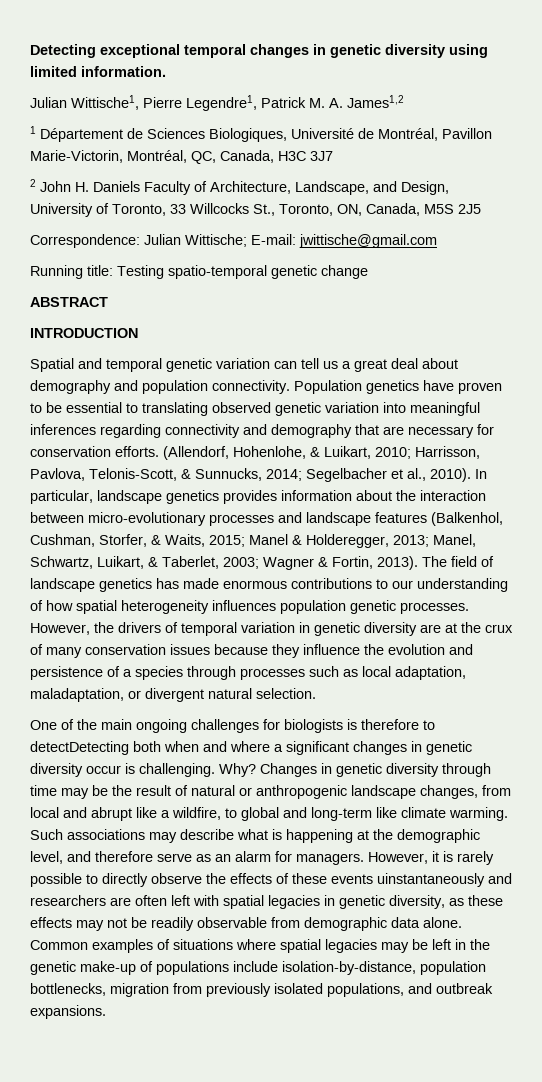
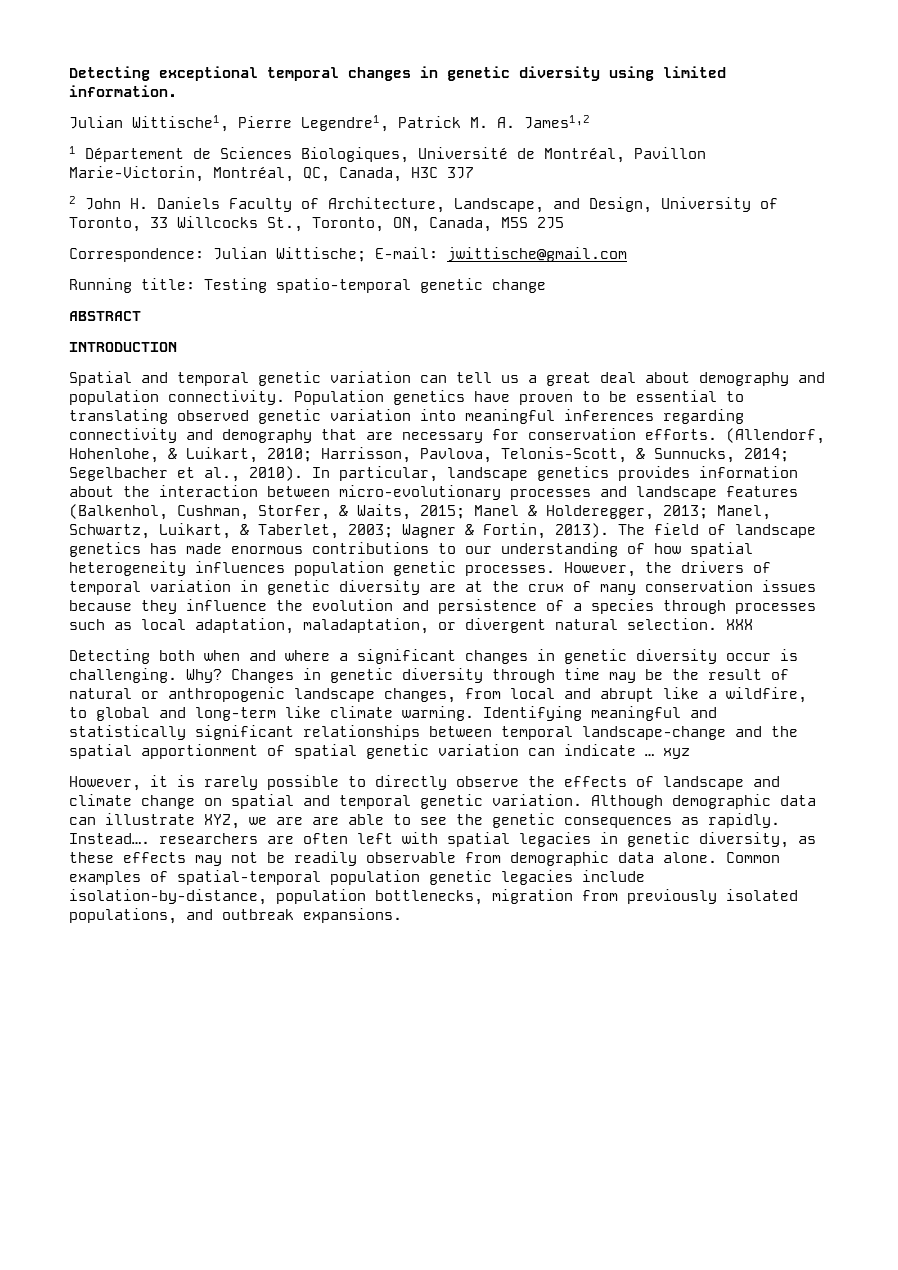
- However, the drivers of temporal variation in genetic diversity are at the crux of many conservation issues because they influence the evolution and persistence of a species through processes such as local adaptation, maladaptation, or divergent natural selection.
- One of the main ongoing challenges for biologists is therefore to detectDetecting both when and where a significant changes in genetic diversity occur is challenging.
+ However, the drivers of temporal variation in genetic diversity are at the crux of many conservation issues because they influence the evolution and persistence of a species through processes such as local adaptation, maladaptation, or divergent natural selection. XXX
+ Detecting both when and where a significant changes in genetic diversity occur is challenging.
- Such associations may describe what is happening at the demographic level, and therefore serve as an alarm for managers. However, it is rarely possible to directly observe the effects of these events uinstantaneously and researchers are often left with spatial legacies in genetic diversity, as these effects may not be readily observable from demographic data alone.
+ Identifying meaningful and statistically significant relationships between temporal landscape-change and the spatial apportionment of spatial genetic variation can indicate … xyz
+ However, it is rarely possible to directly observe the effects of landscape and climate change on spatial and temporal genetic variation. Although demographic data can illustrate XYZ, we are are able to see the genetic consequences as rapidly. Instead…. researchers are often left with spatial legacies in genetic diversity, as these effects may not be readily observable from demographic data alone.
- Common examples of situations where spatial legacies may be left in the genetic make-up of populations include isolation-by-distance, population bottlenecks, migration from previously isolated populations, and outbreak expansions.
+ Common examples of spatial-temporal population genetic legacies include isolation-by-distance, population bottlenecks, migration from previously isolated populations, and outbreak expansions.

